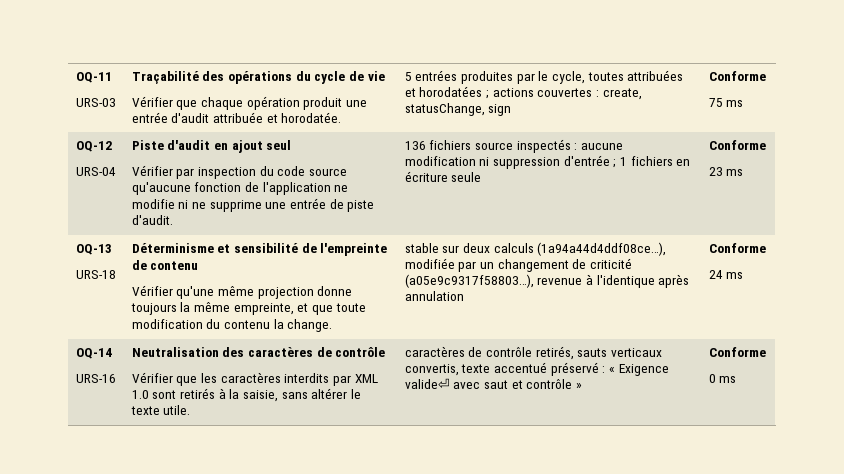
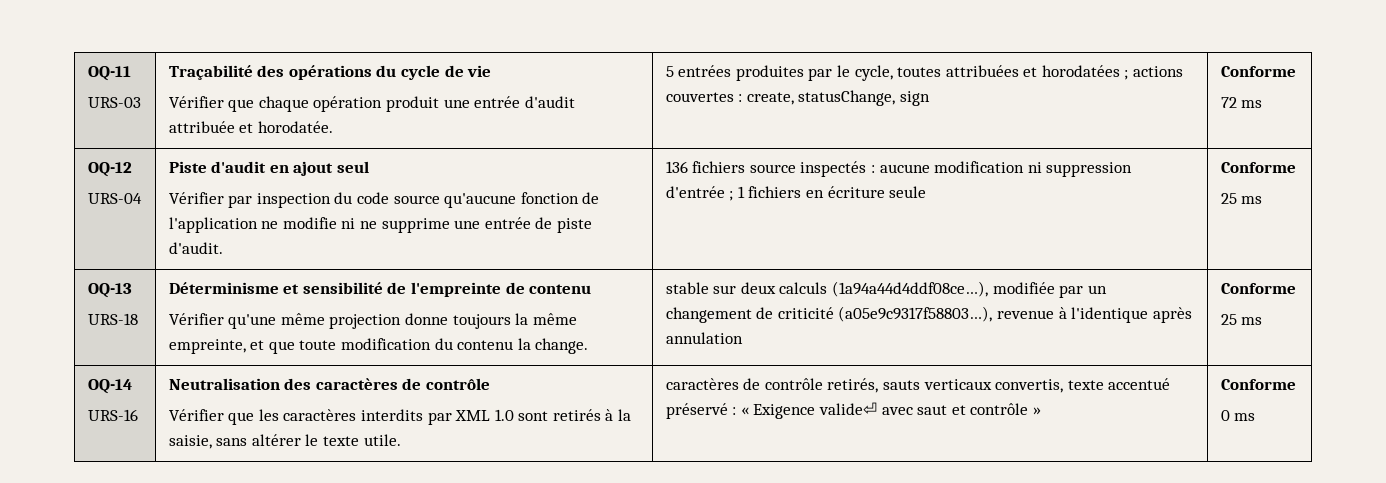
  OQ-11
  URS-03 | Traçabilité des opérations du cycle de vie
  Vérifier que chaque opération produit une entrée d'audit attribuée et horodatée. | 5 entrées produites par le cycle, toutes attribuées et horodatées ; actions couvertes : create, statusChange, sign | Conforme
- 75 ms
+ 72 ms
  136 fichiers source inspectés : aucune modification ni suppression d'entrée ; 1 fichiers en écriture seule | Conforme
- 23 ms
+ 25 ms
  stable sur deux calculs (1a94a44d4ddf08ce…), modifiée par un changement de criticité (a05e9c9317f58803…), revenue à l'identique après annulation | Conforme
- 24 ms
+ 25 ms

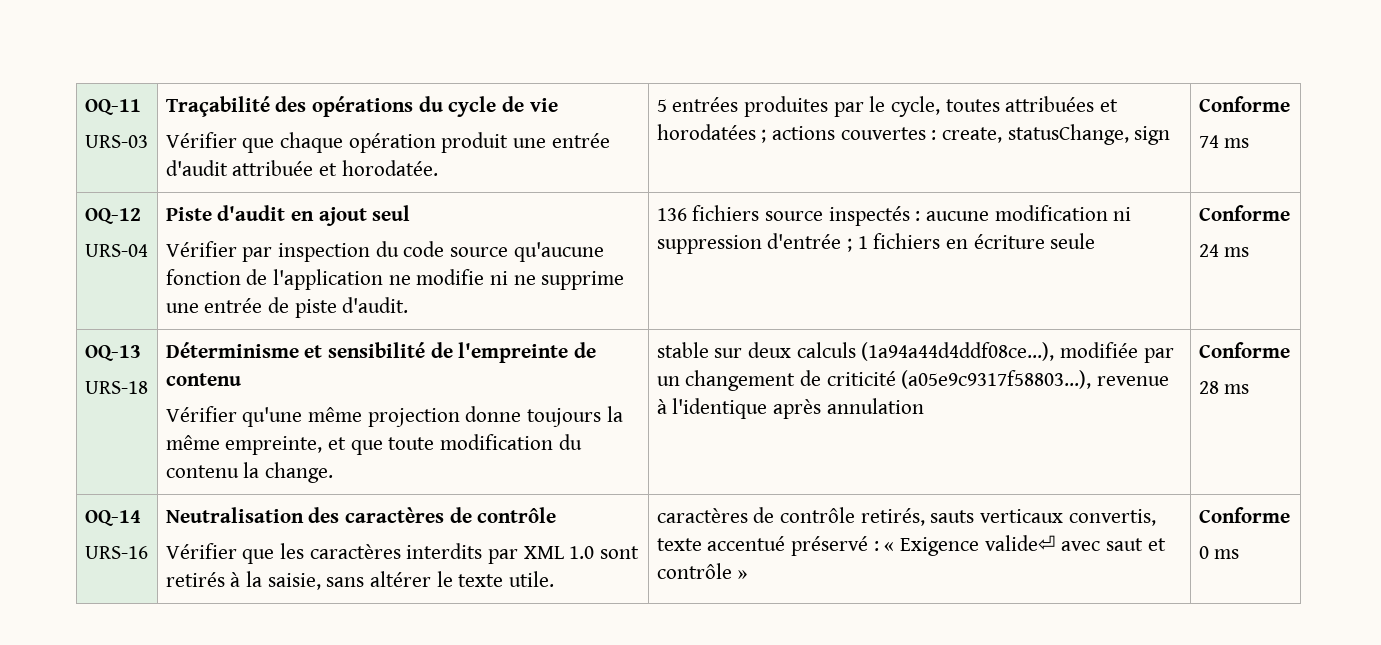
  OQ-11
  URS-03 | Traçabilité des opérations du cycle de vie
  Vérifier que chaque opération produit une entrée d'audit attribuée et horodatée. | 5 entrées produites par le cycle, toutes attribuées et horodatées ; actions couvertes : create, statusChange, sign | Conforme
- 72 ms
+ 74 ms
  136 fichiers source inspectés : aucune modification ni suppression d'entrée ; 1 fichiers en écriture seule | Conforme
- 25 ms
+ 24 ms
  stable sur deux calculs (1a94a44d4ddf08ce…), modifiée par un changement de criticité (a05e9c9317f58803…), revenue à l'identique après annulation | Conforme
- 25 ms
+ 28 ms

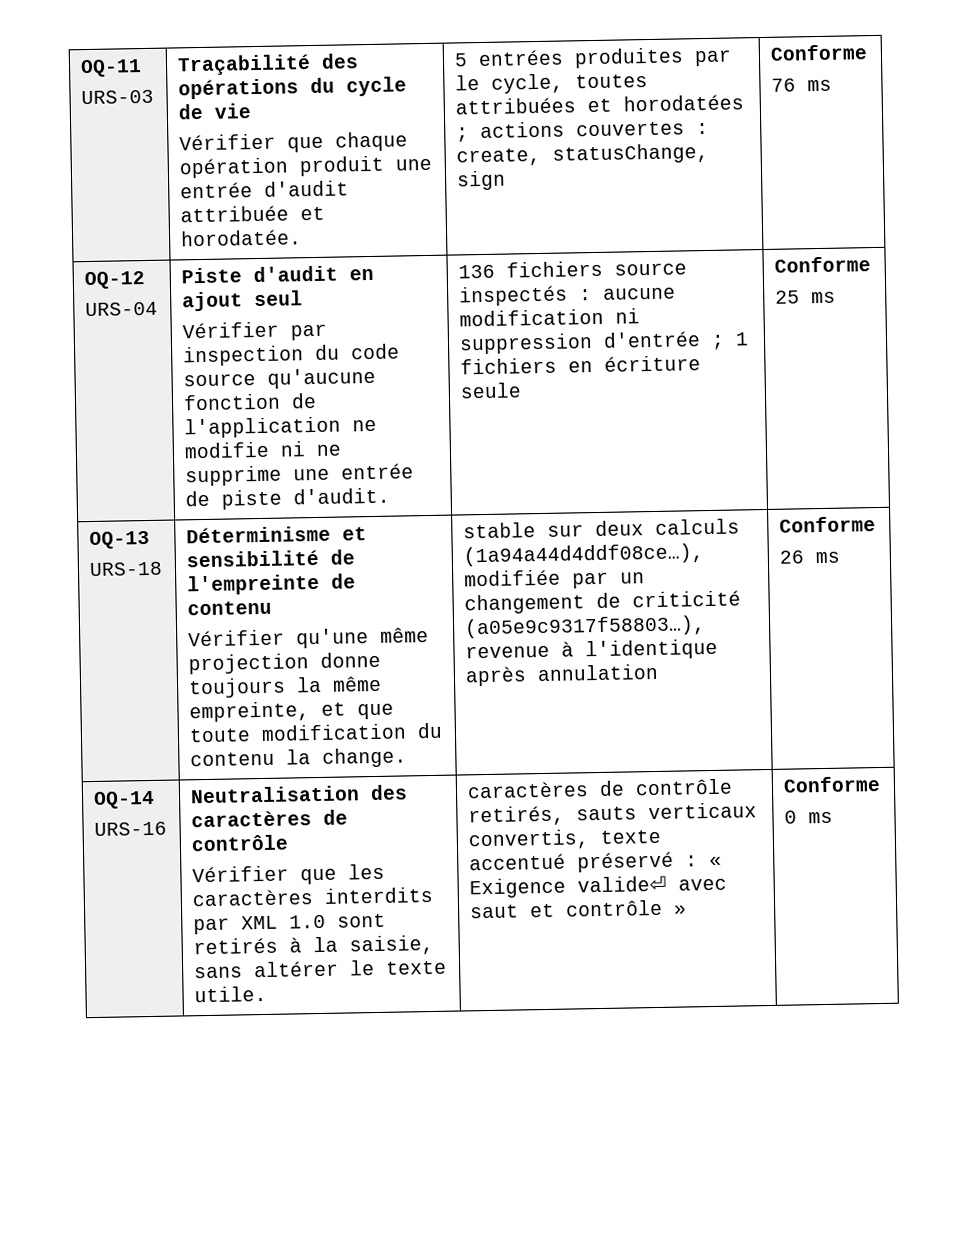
  OQ-11
  URS-03 | Traçabilité des opérations du cycle de vie
  Vérifier que chaque opération produit une entrée d'audit attribuée et horodatée. | 5 entrées produites par le cycle, toutes attribuées et horodatées ; actions couvertes : create, statusChange, sign | Conforme
- 74 ms
+ 76 ms
- 24 ms
+ 25 ms
- 28 ms
+ 26 ms

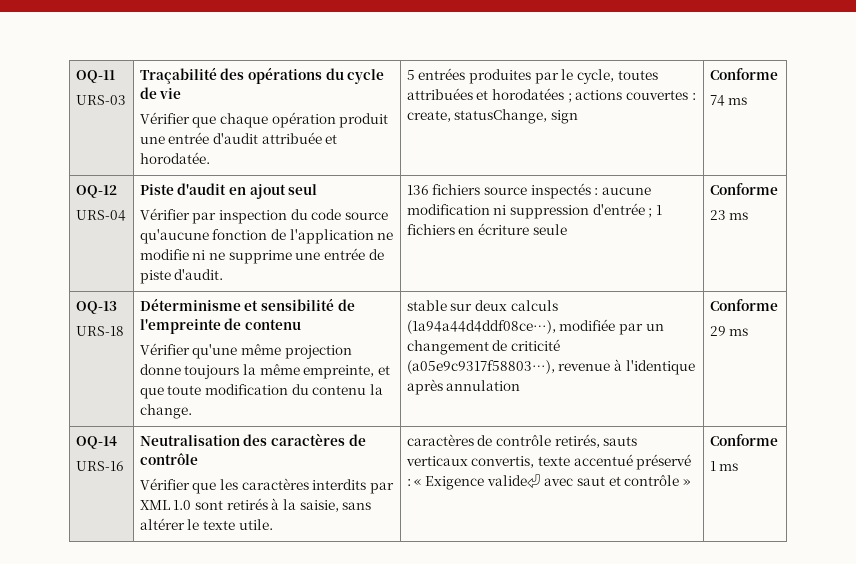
  OQ-11
  URS-03 | Traçabilité des opérations du cycle de vie
  Vérifier que chaque opération produit une entrée d'audit attribuée et horodatée. | 5 entrées produites par le cycle, toutes attribuées et horodatées ; actions couvertes : create, statusChange, sign | Conforme
- 76 ms
+ 74 ms
- 25 ms
+ 23 ms
- 26 ms
+ 29 ms
- 0 ms
+ 1 ms

